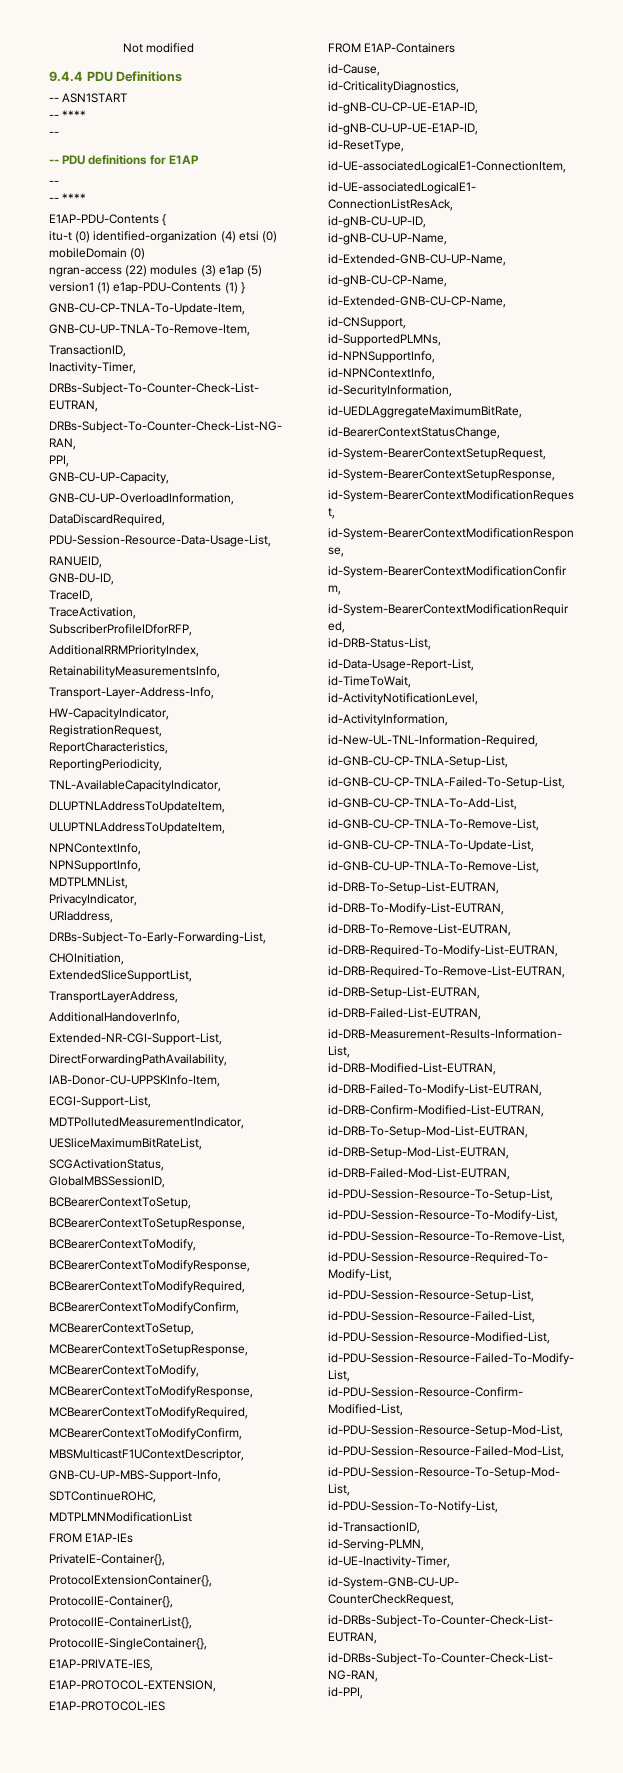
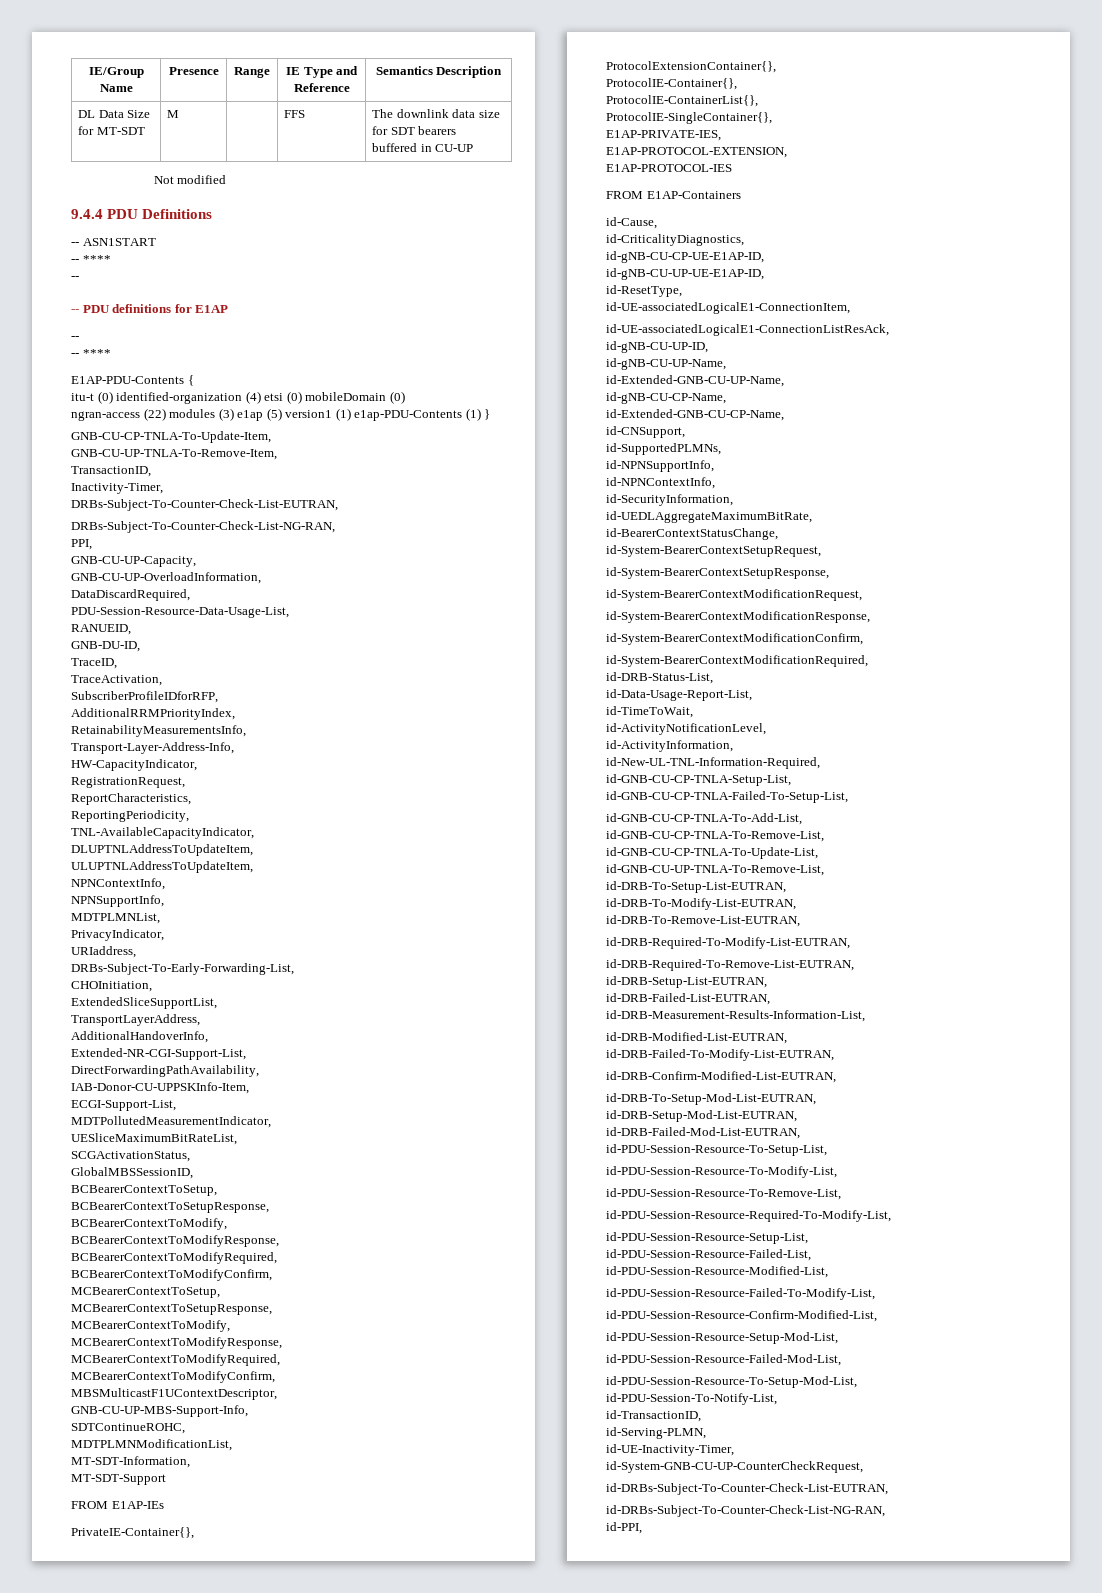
+ IE/Group Name | Presence | Range | IE Type and Reference | Semantics Description
+ DL Data Size for MT-SDT | M | | FFS | The downlink data size for SDT bearers buffered in CU-UP
- MDTPLMNModificationList
+ MDTPLMNModificationList,
+ MT-SDT-Information,
+ MT-SDT-Support

